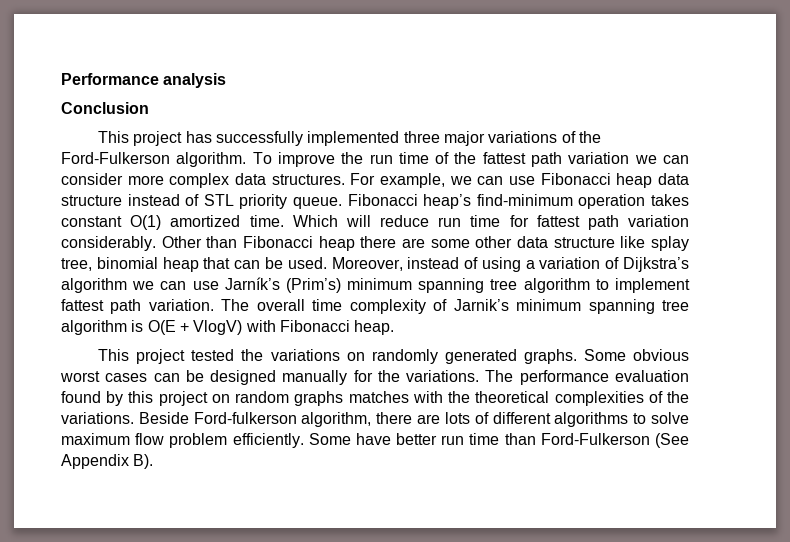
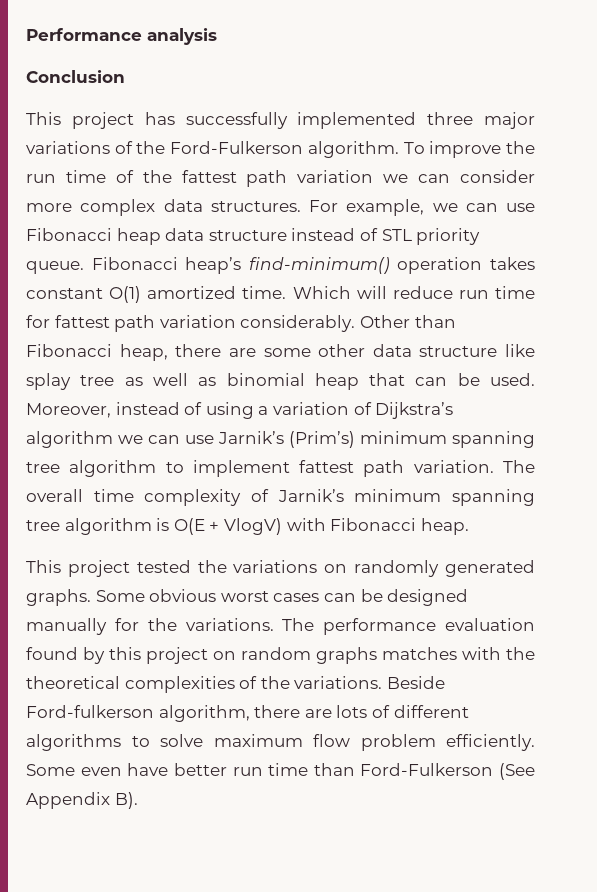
- Fibonacci heap’s find-minimum operation takes constant O(1) amortized time.
+ Fibonacci heap’s find-minimum() operation takes constant O(1) amortized time.
- Other than Fibonacci heap there are some other data structure like splay tree, binomial heap that can be used.
+ Other than Fibonacci heap, there are some other data structure like splay tree as well as binomial heap that can be used.
- Moreover, instead of using a variation of Dijkstra’s algorithm we can use Jarník’s (Prim’s) minimum spanning tree algorithm to implement fattest path variation.
+ Moreover, instead of using a variation of Dijkstra’s algorithm we can use Jarnik’s (Prim’s) minimum spanning tree algorithm to implement fattest path variation.
- Some have better run time than Ford-Fulkerson (See Appendix B).
+ Some even have better run time than Ford-Fulkerson (See Appendix B).

